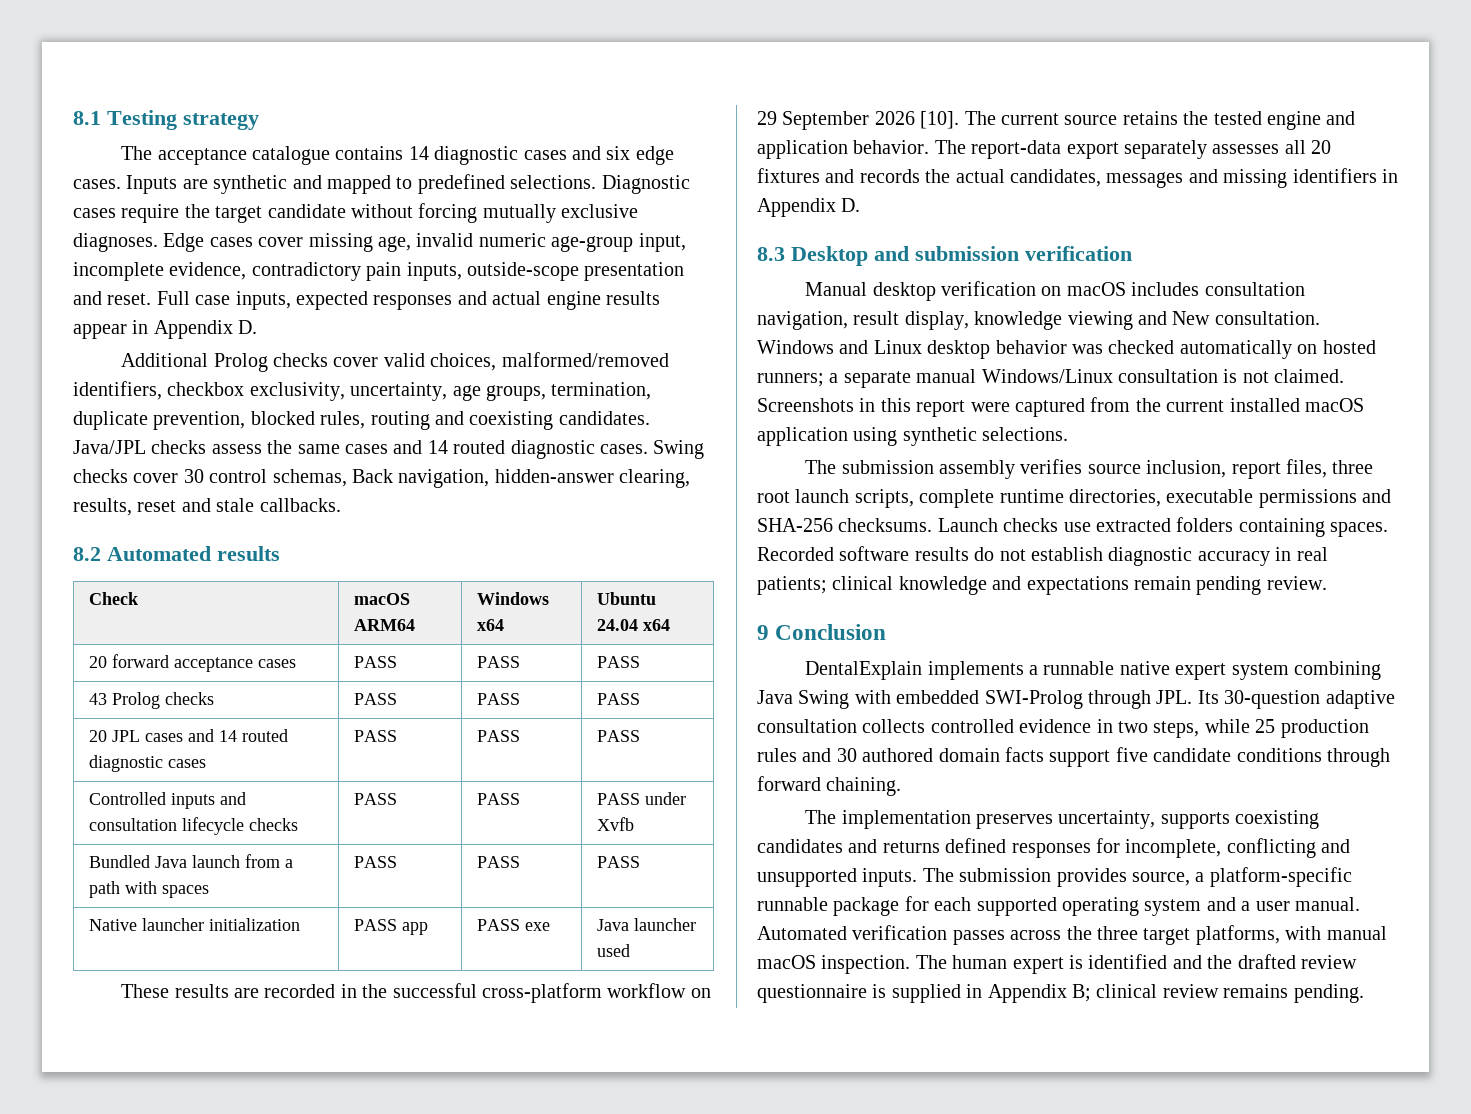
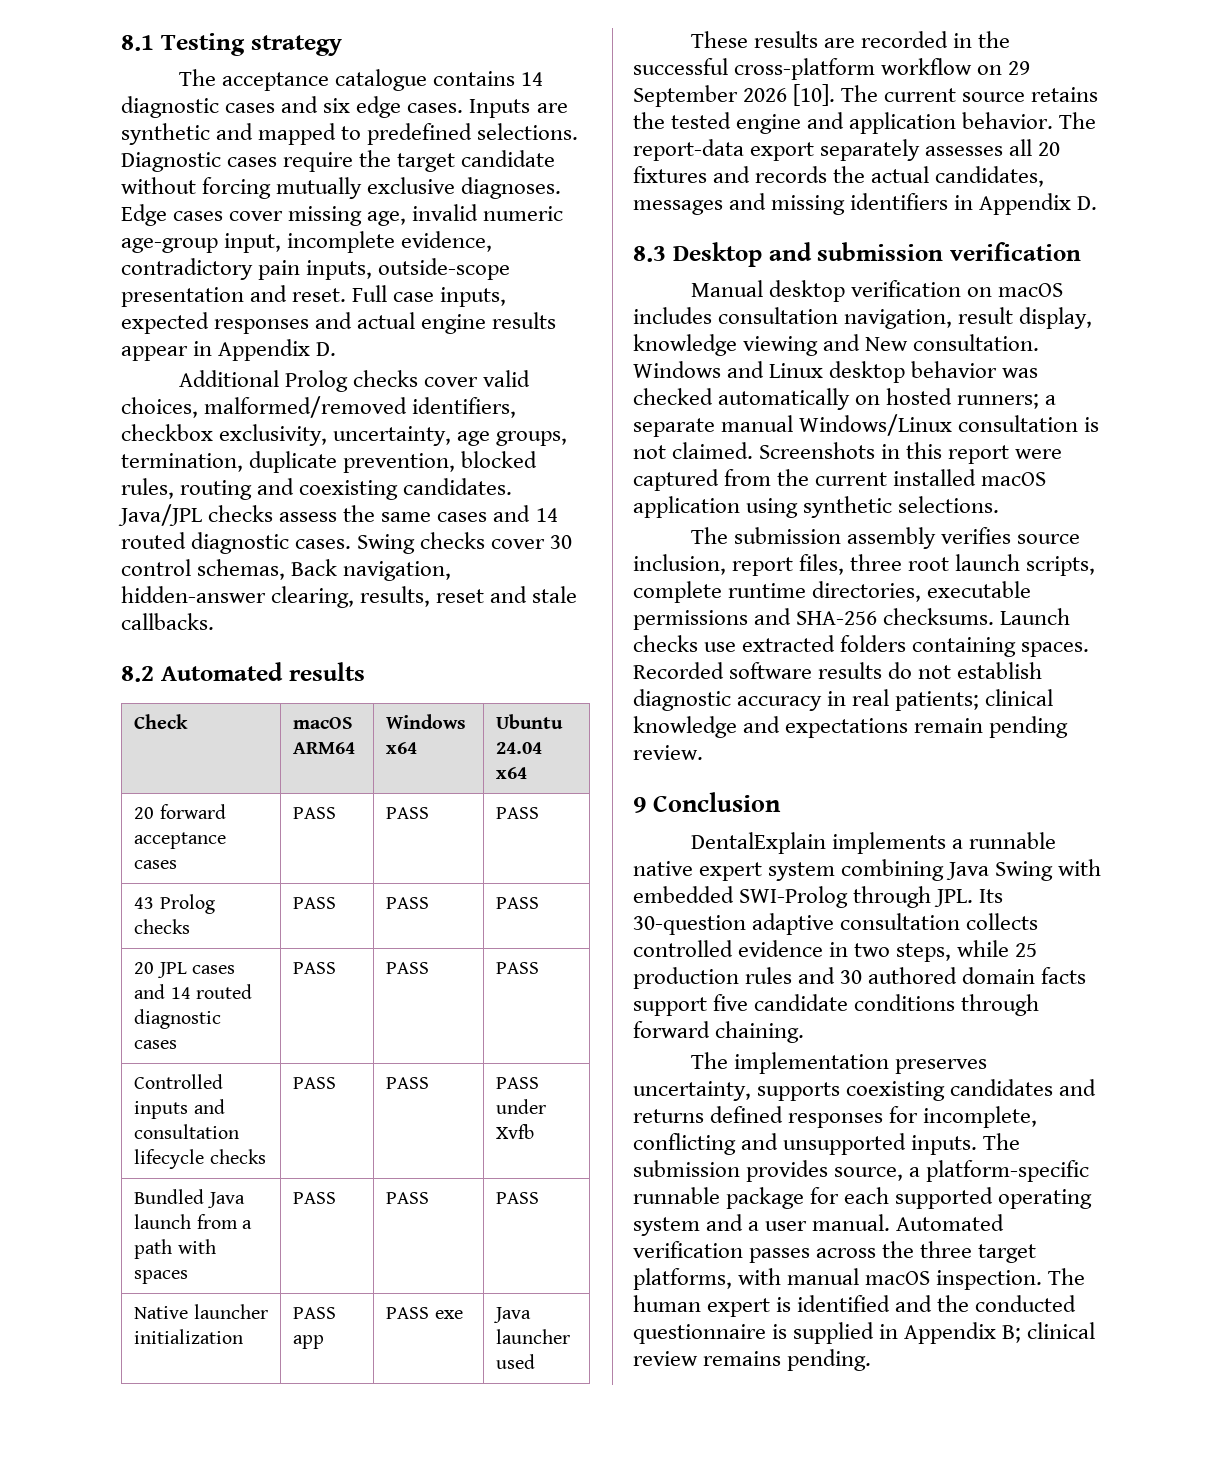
- The human expert is identified and the drafted review questionnaire is supplied in Appendix B; clinical review remains pending.
+ The human expert is identified and the conducted questionnaire is supplied in Appendix B; clinical review remains pending.

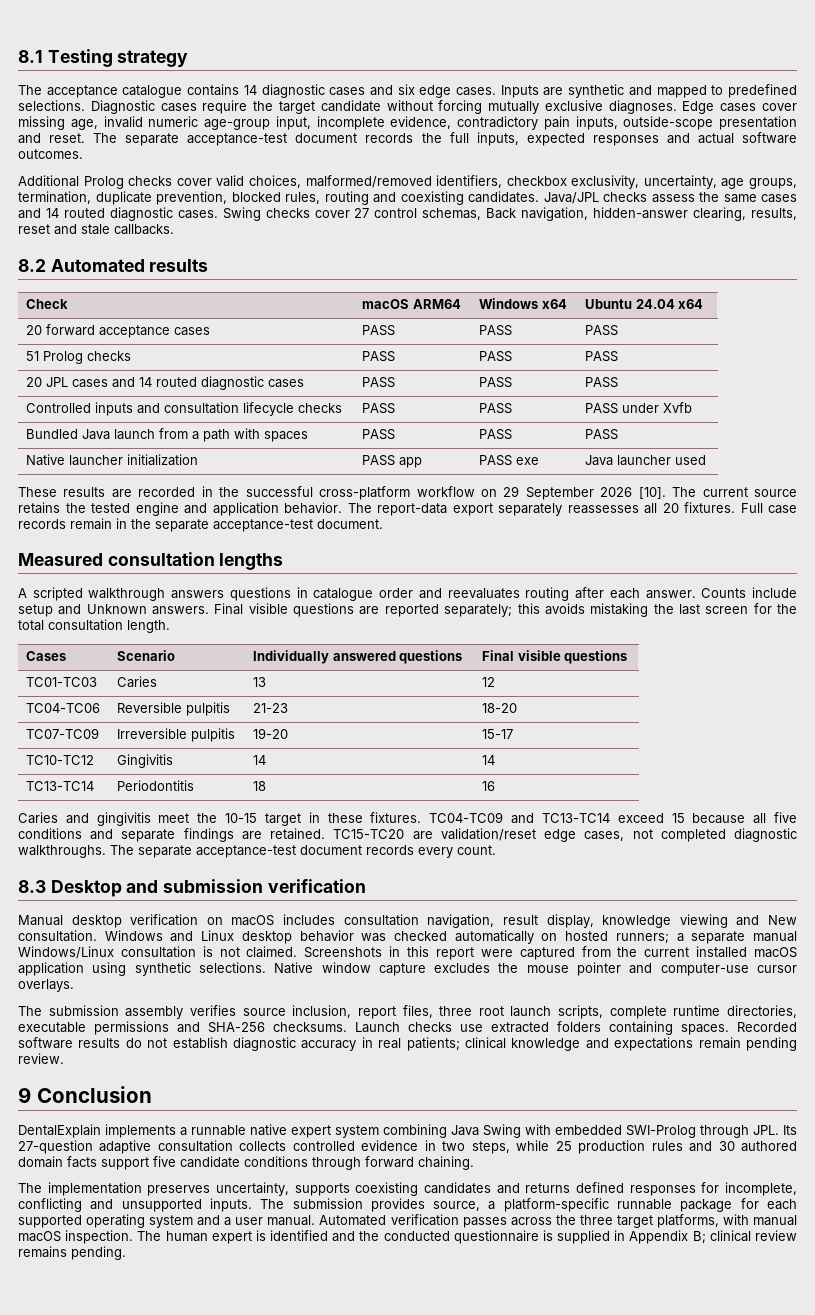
- Full case inputs, expected responses and actual engine results appear in Appendix D.
+ The separate acceptance-test document records the full inputs, expected responses and actual software outcomes.
- Swing checks cover 30 control schemas, Back navigation, hidden-answer clearing, results, reset and stale callbacks.
+ Swing checks cover 27 control schemas, Back navigation, hidden-answer clearing, results, reset and stale callbacks.
- 43 Prolog checks | PASS | PASS | PASS
+ 51 Prolog checks | PASS | PASS | PASS
- The report-data export separately assesses all 20 fixtures and records the actual candidates, messages and missing identifiers in Appendix D.
+ The report-data export separately reassesses all 20 fixtures. Full case records remain in the separate acceptance-test document.
+ Measured consultation lengths
+ A scripted walkthrough answers questions in catalogue order and reevaluates routing after each answer. Counts include setup and Unknown answers. Final visible questions are reported separately; this avoids mistaking the last screen for the total consultation length.
+ Cases | Scenario | Individually answered questions | Final visible questions
+ TC01-TC03 | Caries | 13 | 12
+ TC04-TC06 | Reversible pulpitis | 21-23 | 18-20
+ TC07-TC09 | Irreversible pulpitis | 19-20 | 15-17
+ TC10-TC12 | Gingivitis | 14 | 14
+ TC13-TC14 | Periodontitis | 18 | 16
+ Caries and gingivitis meet the 10-15 target in these fixtures. TC04-TC09 and TC13-TC14 exceed 15 because all five conditions and separate findings are retained. TC15-TC20 are validation/reset edge cases, not completed diagnostic walkthroughs. The separate acceptance-test document records every count.
+ Native window capture excludes the mouse pointer and computer-use cursor overlays.
- DentalExplain implements a runnable native expert system combining Java Swing with embedded SWI-Prolog through JPL. Its 30-question adaptive consultation collects controlled evidence in two steps, while 25 production rules and 30 authored domain facts support five candidate conditions through forward chaining.
+ DentalExplain implements a runnable native expert system combining Java Swing with embedded SWI-Prolog through JPL. Its 27-question adaptive consultation collects controlled evidence in two steps, while 25 production rules and 30 authored domain facts support five candidate conditions through forward chaining.

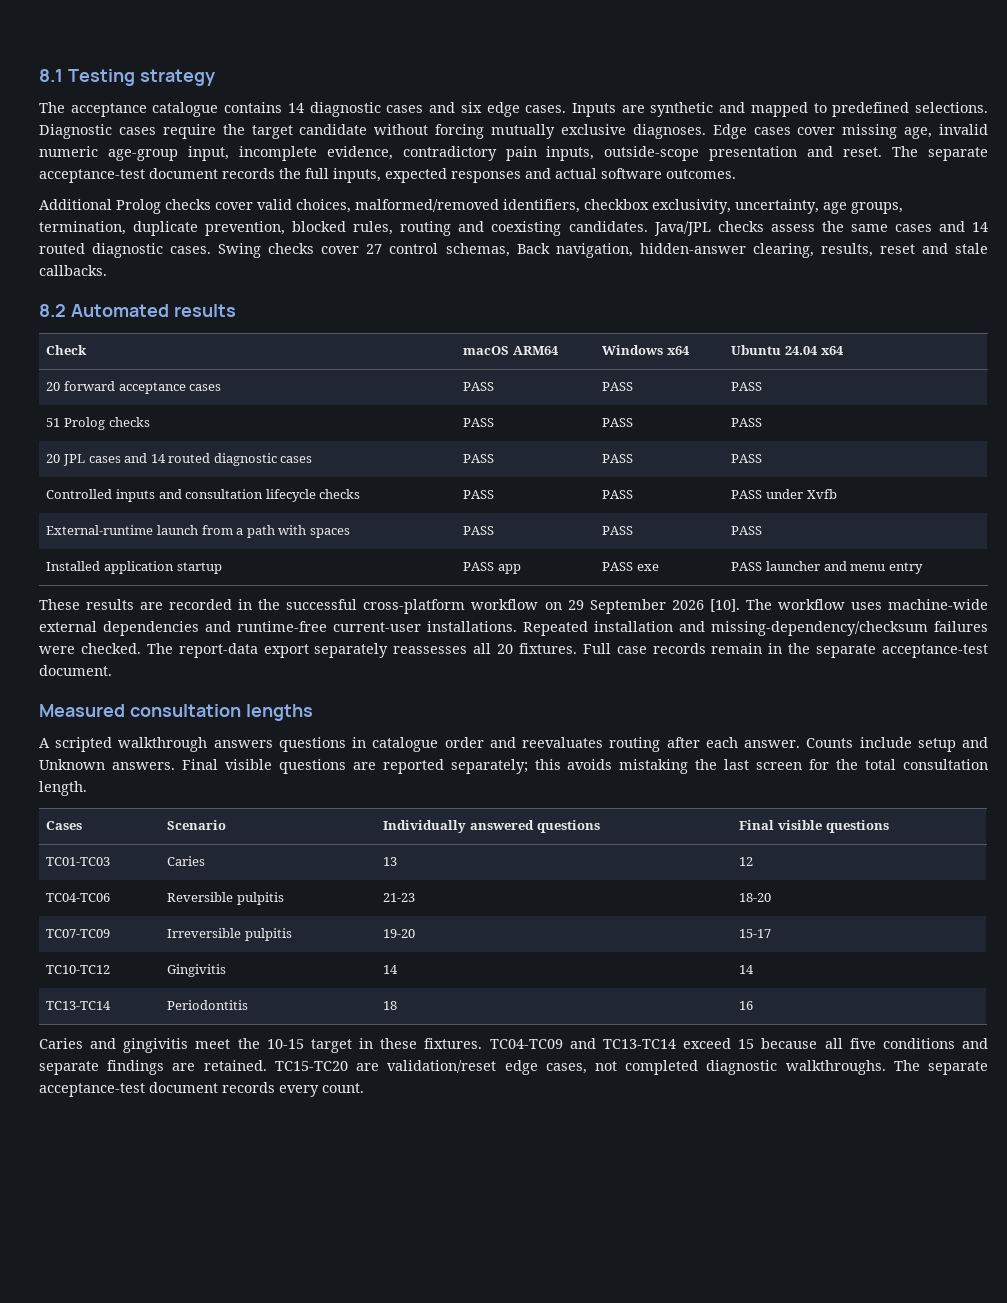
- Bundled Java launch from a path with spaces | PASS | PASS | PASS
+ External-runtime launch from a path with spaces | PASS | PASS | PASS
- Native launcher initialization | PASS app | PASS exe | Java launcher used
+ Installed application startup | PASS app | PASS exe | PASS launcher and menu entry
- The current source retains the tested engine and application behavior.
+ The workflow uses machine-wide external dependencies and runtime-free current-user installations. Repeated installation and missing-dependency/checksum failures were checked.
- 8.3 Desktop and submission verification
- Manual desktop verification on macOS includes consultation navigation, result display, knowledge viewing and New consultation. Windows and Linux desktop behavior was checked automatically on hosted runners; a separate manual Windows/Linux consultation is not claimed. Screenshots in this report were captured from the current installed macOS application using synthetic selections. Native window capture excludes the mouse pointer and computer-use cursor overlays.
- The submission assembly verifies source inclusion, report files, three root launch scripts, complete runtime directories, executable permissions and SHA-256 checksums. Launch checks use extracted folders containing spaces. Recorded software results do not establish diagnostic accuracy in real patients; clinical knowledge and expectations remain pending review.
- 9 Conclusion
- DentalExplain implements a runnable native expert system combining Java Swing with embedded SWI-Prolog through JPL. Its 27-question adaptive consultation collects controlled evidence in two steps, while 25 production rules and 30 authored domain facts support five candidate conditions through forward chaining.
- The implementation preserves uncertainty, supports coexisting candidates and returns defined responses for incomplete, conflicting and unsupported inputs. The submission provides source, a platform-specific runnable package for each supported operating system and a user manual. Automated verification passes across the three target platforms, with manual macOS inspection. The human expert is identified and the conducted questionnaire is supplied in Appendix B; clinical review remains pending.

